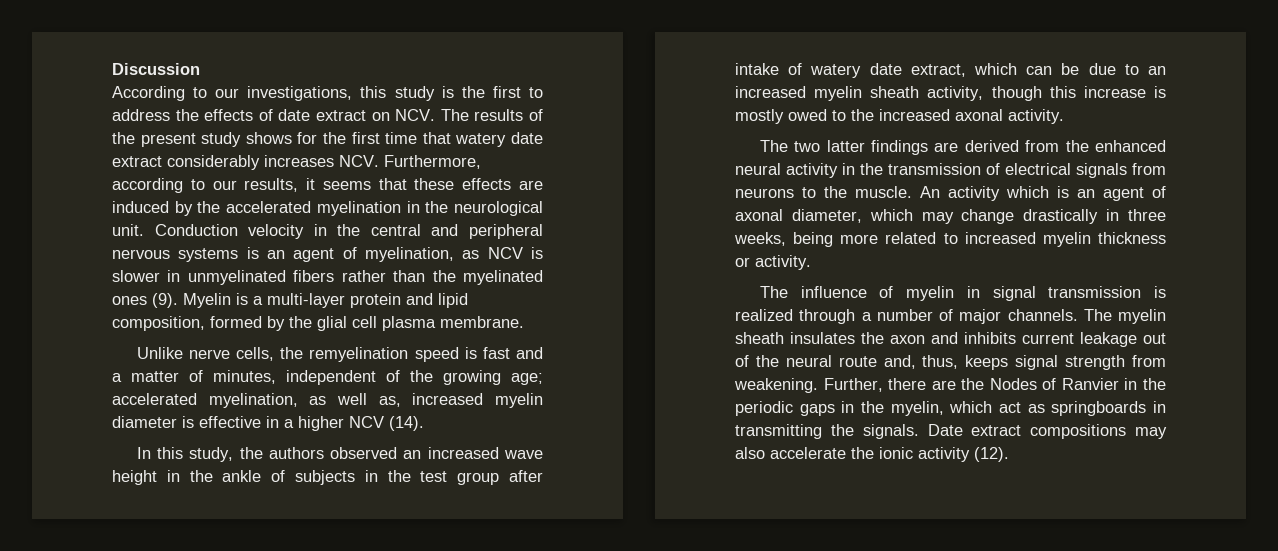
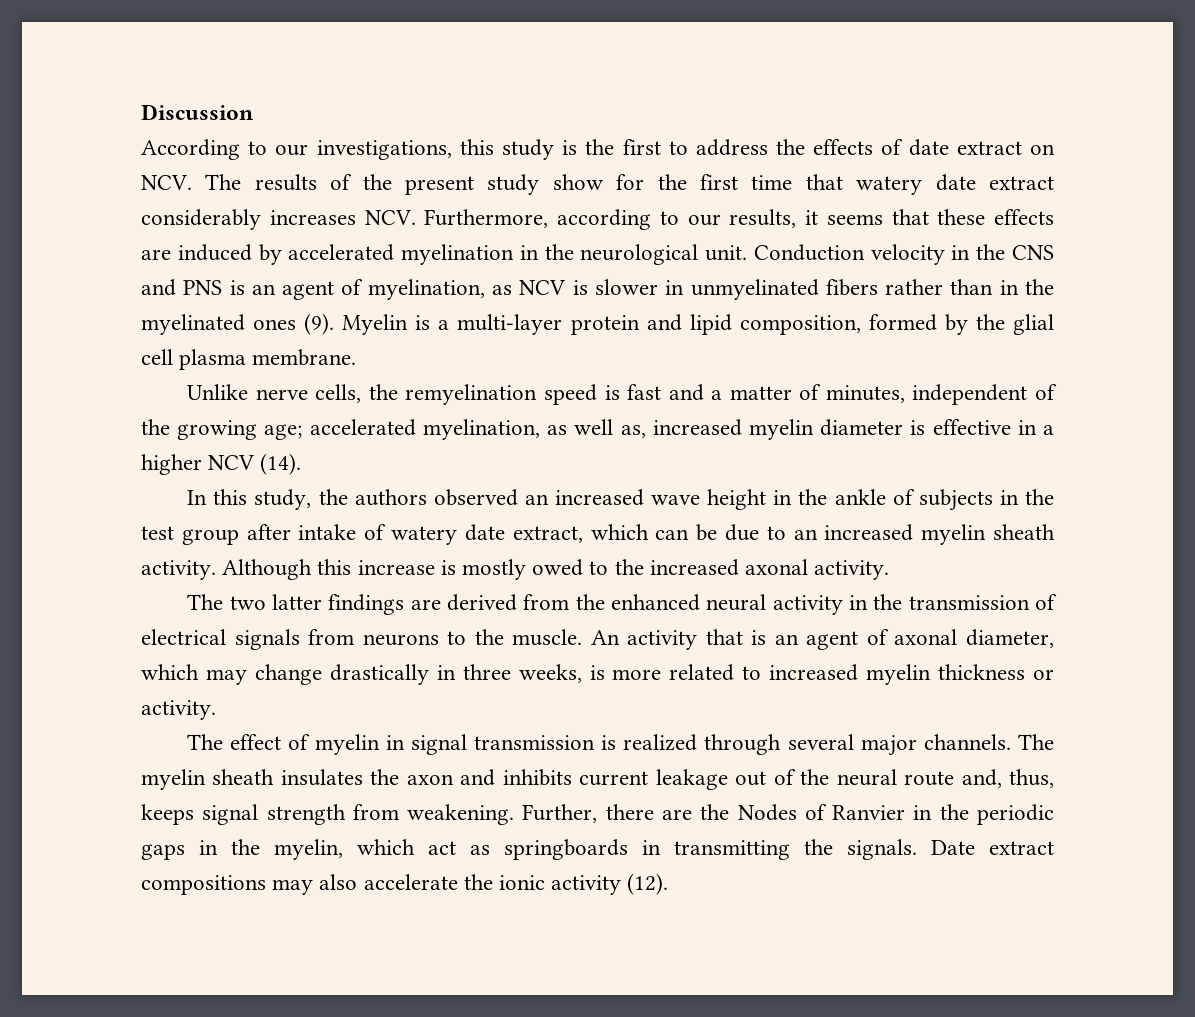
- According to our investigations, this study is the first to address the effects of date extract on NCV. The results of the present study shows for the first time that watery date extract considerably increases NCV. Furthermore, according to our results, it seems that these effects are induced by the accelerated myelination in the neurological unit.
+ According to our investigations, this study is the first to address the effects of date extract on NCV. The results of the present study show for the first time that watery date extract considerably increases NCV. Furthermore, according to our results, it seems that these effects are induced by accelerated myelination in the neurological unit.
- Conduction velocity in the central and peripheral nervous systems is an agent of myelination, as NCV is slower in unmyelinated fibers rather than the myelinated ones (9).
+ Conduction velocity in the CNS and PNS is an agent of myelination, as NCV is slower in unmyelinated fibers rather than in the myelinated ones (9).
- In this study, the authors observed an increased wave height in the ankle of subjects in the test group after intake of watery date extract, which can be due to an increased myelin sheath activity, though this increase is mostly owed to the increased axonal activity.
+ In this study, the authors observed an increased wave height in the ankle of subjects in the test group after intake of watery date extract, which can be due to an increased myelin sheath activity. Although this increase is mostly owed to the increased axonal activity.
- An activity which is an agent of axonal diameter, which may change drastically in three weeks, being more related to increased myelin thickness or activity.
+ An activity that is an agent of axonal diameter, which may change drastically in three weeks, is more related to increased myelin thickness or activity.
- The influence of myelin in signal transmission is realized through a number of major channels.
+ The effect of myelin in signal transmission is realized through several major channels.

